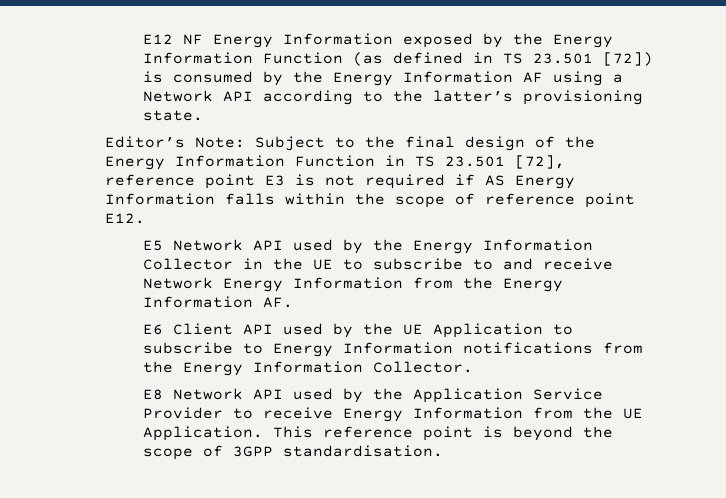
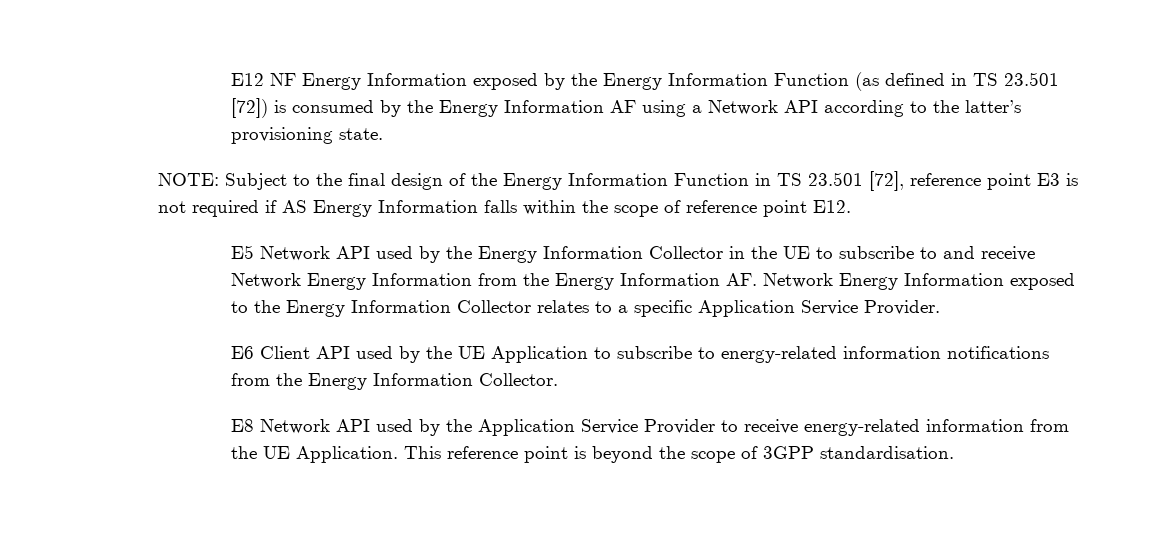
- Editor’s Note: Subject to the final design of the Energy Information Function in TS 23.501 [72], reference point E3 is not required if AS Energy Information falls within the scope of reference point E12.
+ NOTE: Subject to the final design of the Energy Information Function in TS 23.501 [72], reference point E3 is not required if AS Energy Information falls within the scope of reference point E12.
- E5 Network API used by the Energy Information Collector in the UE to subscribe to and receive Network Energy Information from the Energy Information AF.
+ E5 Network API used by the Energy Information Collector in the UE to subscribe to and receive Network Energy Information from the Energy Information AF. Network Energy Information exposed to the Energy Information Collector relates to a specific Application Service Provider.
- E6 Client API used by the UE Application to subscribe to Energy Information notifications from the Energy Information Collector.
+ E6 Client API used by the UE Application to subscribe to energy-related information notifications from the Energy Information Collector.
- E8 Network API used by the Application Service Provider to receive Energy Information from the UE Application.
+ E8 Network API used by the Application Service Provider to receive energy-related information from the UE Application.

